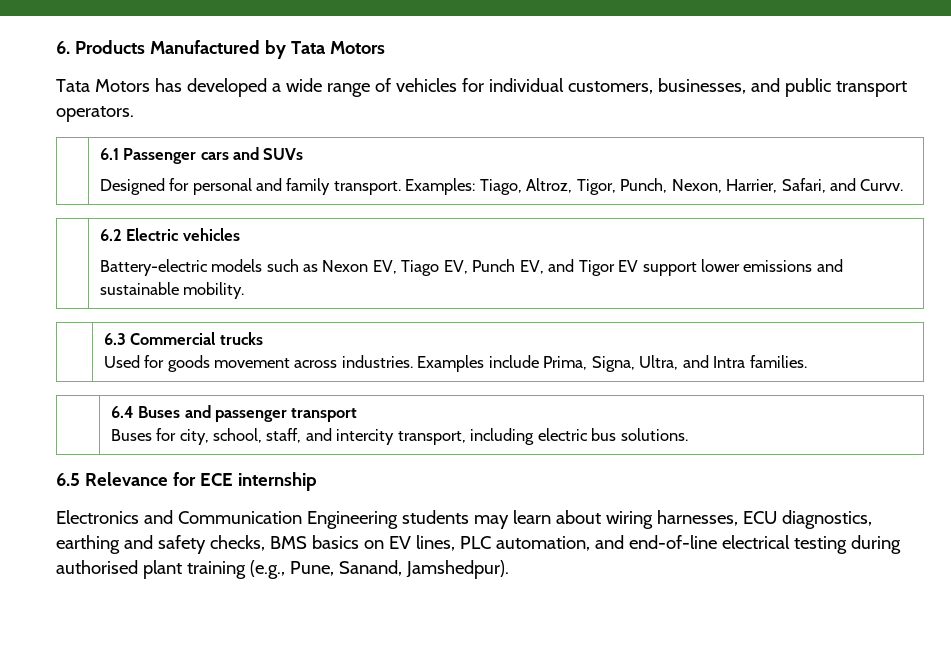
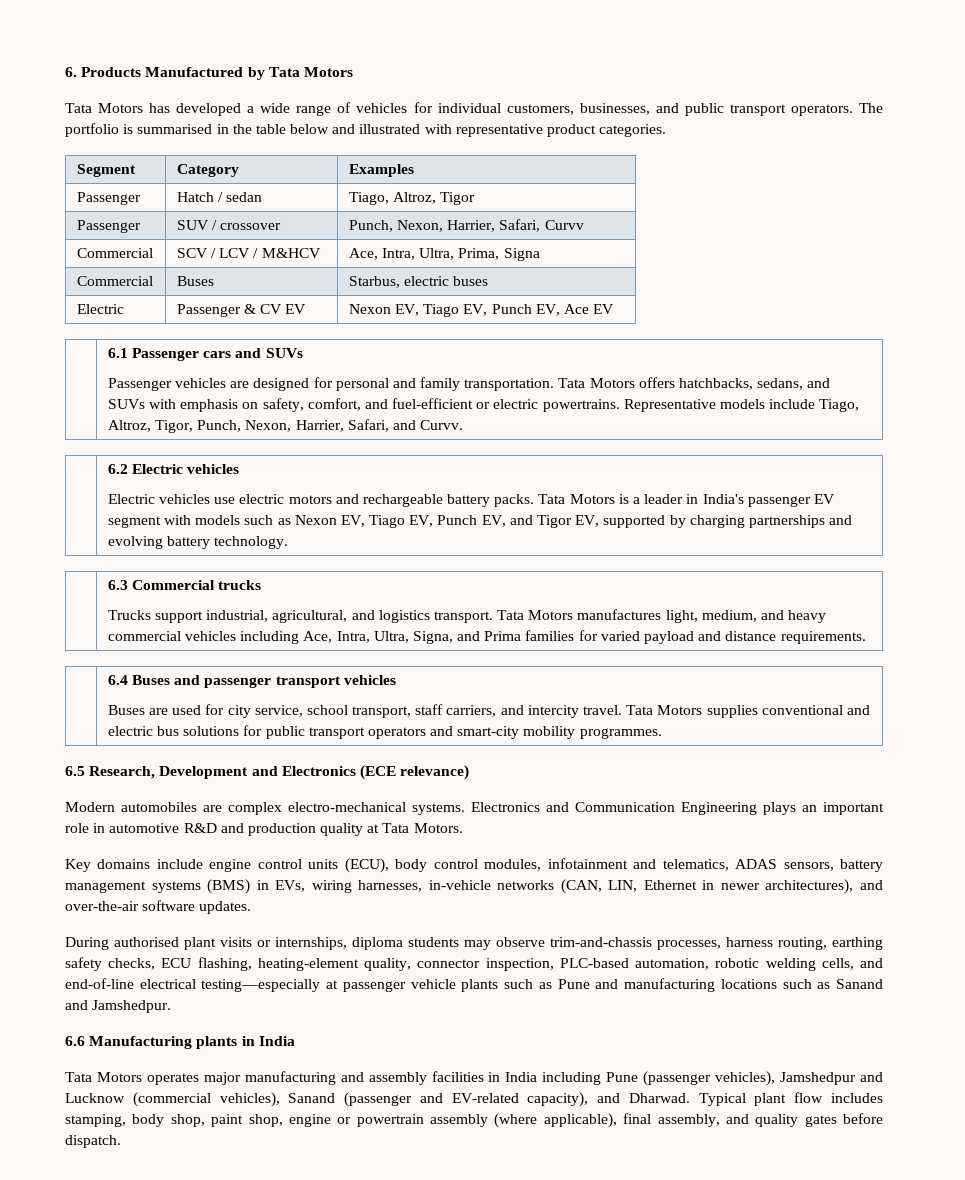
+ The portfolio is summarised in the table below and illustrated with representative product categories.
+ Segment | Category | Examples
+ Passenger | Hatch / sedan | Tiago, Altroz, Tigor
+ Passenger | SUV / crossover | Punch, Nexon, Harrier, Safari, Curvv
+ Commercial | SCV / LCV / M&HCV | Ace, Intra, Ultra, Prima, Signa
+ Commercial | Buses | Starbus, electric buses
+ Electric | Passenger & CV EV | Nexon EV, Tiago EV, Punch EV, Ace EV
- Designed for personal and family transport. Examples: Tiago, Altroz, Tigor, Punch, Nexon, Harrier, Safari, and Curvv.
+ Passenger vehicles are designed for personal and family transportation. Tata Motors offers hatchbacks, sedans, and SUVs with emphasis on safety, comfort, and fuel-efficient or electric powertrains. Representative models include Tiago, Altroz, Tigor, Punch, Nexon, Harrier, Safari, and Curvv.
- Battery-electric models such as Nexon EV, Tiago EV, Punch EV, and Tigor EV support lower emissions and sustainable mobility.
+ Electric vehicles use electric motors and rechargeable battery packs. Tata Motors is a leader in India's passenger EV segment with models such as Nexon EV, Tiago EV, Punch EV, and Tigor EV, supported by charging partnerships and evolving battery technology.
  | 6.3 Commercial trucks
- Used for goods movement across industries. Examples include Prima, Signa, Ultra, and Intra families.
+ Trucks support industrial, agricultural, and logistics transport. Tata Motors manufactures light, medium, and heavy commercial vehicles including Ace, Intra, Ultra, Signa, and Prima families for varied payload and distance requirements.
- | 6.4 Buses and passenger transport
- Buses for city, school, staff, and intercity transport, including electric bus solutions.
- 6.5 Relevance for ECE internship
- Electronics and Communication Engineering students may learn about wiring harnesses, ECU diagnostics, earthing and safety checks, BMS basics on EV lines, PLC automation, and end-of-line electrical testing during authorised plant training (e.g., Pune, Sanand, Jamshedpur).
+ | 6.4 Buses and passenger transport vehicles
+ Buses are used for city service, school transport, staff carriers, and intercity travel. Tata Motors supplies conventional and electric bus solutions for public transport operators and smart-city mobility programmes.
+ 6.5 Research, Development and Electronics (ECE relevance)
+ Modern automobiles are complex electro-mechanical systems. Electronics and Communication Engineering plays an important role in automotive R&D and production quality at Tata Motors.
+ Key domains include engine control units (ECU), body control modules, infotainment and telematics, ADAS sensors, battery management systems (BMS) in EVs, wiring harnesses, in-vehicle networks (CAN, LIN, Ethernet in newer architectures), and over-the-air software updates.
+ During authorised plant visits or internships, diploma students may observe trim-and-chassis processes, harness routing, earthing safety checks, ECU flashing, heating-element quality, connector inspection, PLC-based automation, robotic welding cells, and end-of-line electrical testing—especially at passenger vehicle plants such as Pune and manufacturing locations such as Sanand and Jamshedpur.
+ 6.6 Manufacturing plants in India
+ Tata Motors operates major manufacturing and assembly facilities in India including Pune (passenger vehicles), Jamshedpur and Lucknow (commercial vehicles), Sanand (passenger and EV-related capacity), and Dharwad. Typical plant flow includes stamping, body shop, paint shop, engine or powertrain assembly (where applicable), final assembly, and quality gates before dispatch.

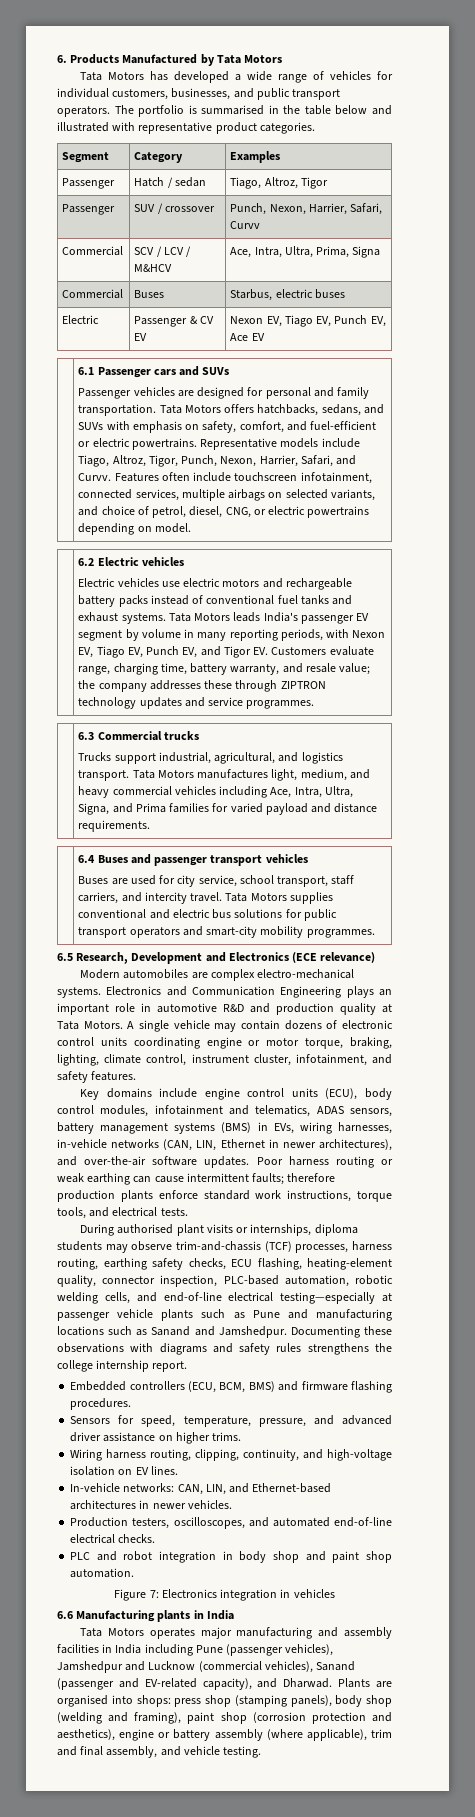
+ Features often include touchscreen infotainment, connected services, multiple airbags on selected variants, and choice of petrol, diesel, CNG, or electric powertrains depending on model.
- Electric vehicles use electric motors and rechargeable battery packs. Tata Motors is a leader in India's passenger EV segment with models such as Nexon EV, Tiago EV, Punch EV, and Tigor EV, supported by charging partnerships and evolving battery technology.
+ Electric vehicles use electric motors and rechargeable battery packs instead of conventional fuel tanks and exhaust systems. Tata Motors leads India's passenger EV segment by volume in many reporting periods, with Nexon EV, Tiago EV, Punch EV, and Tigor EV. Customers evaluate range, charging time, battery warranty, and resale value; the company addresses these through ZIPTRON technology updates and service programmes.
+ A single vehicle may contain dozens of electronic control units coordinating engine or motor torque, braking, lighting, climate control, instrument cluster, infotainment, and safety features.
+ Poor harness routing or weak earthing can cause intermittent faults; therefore production plants enforce standard work instructions, torque tools, and electrical tests.
- During authorised plant visits or internships, diploma students may observe trim-and-chassis processes, harness routing, earthing safety checks, ECU flashing, heating-element quality, connector inspection, PLC-based automation, robotic welding cells, and end-of-line electrical testing—especially at passenger vehicle plants such as Pune and manufacturing locations such as Sanand and Jamshedpur.
+ During authorised plant visits or internships, diploma students may observe trim-and-chassis (TCF) processes, harness routing, earthing safety checks, ECU flashing, heating-element quality, connector inspection, PLC-based automation, robotic welding cells, and end-of-line electrical testing—especially at passenger vehicle plants such as Pune and manufacturing locations such as Sanand and Jamshedpur. Documenting these observations with diagrams and safety rules strengthens the college internship report.
+ Embedded controllers (ECU, BCM, BMS) and firmware flashing procedures.
+ Sensors for speed, temperature, pressure, and advanced driver assistance on higher trims.
+ Wiring harness routing, clipping, continuity, and high-voltage isolation on EV lines.
+ In-vehicle networks: CAN, LIN, and Ethernet-based architectures in newer vehicles.
+ Production testers, oscilloscopes, and automated end-of-line electrical checks.
+ PLC and robot integration in body shop and paint shop automation.
+ Figure 7: Electronics integration in vehicles
- Typical plant flow includes stamping, body shop, paint shop, engine or powertrain assembly (where applicable), final assembly, and quality gates before dispatch.
+ Plants are organised into shops: press shop (stamping panels), body shop (welding and framing), paint shop (corrosion protection and aesthetics), engine or battery assembly (where applicable), trim and final assembly, and vehicle testing.

